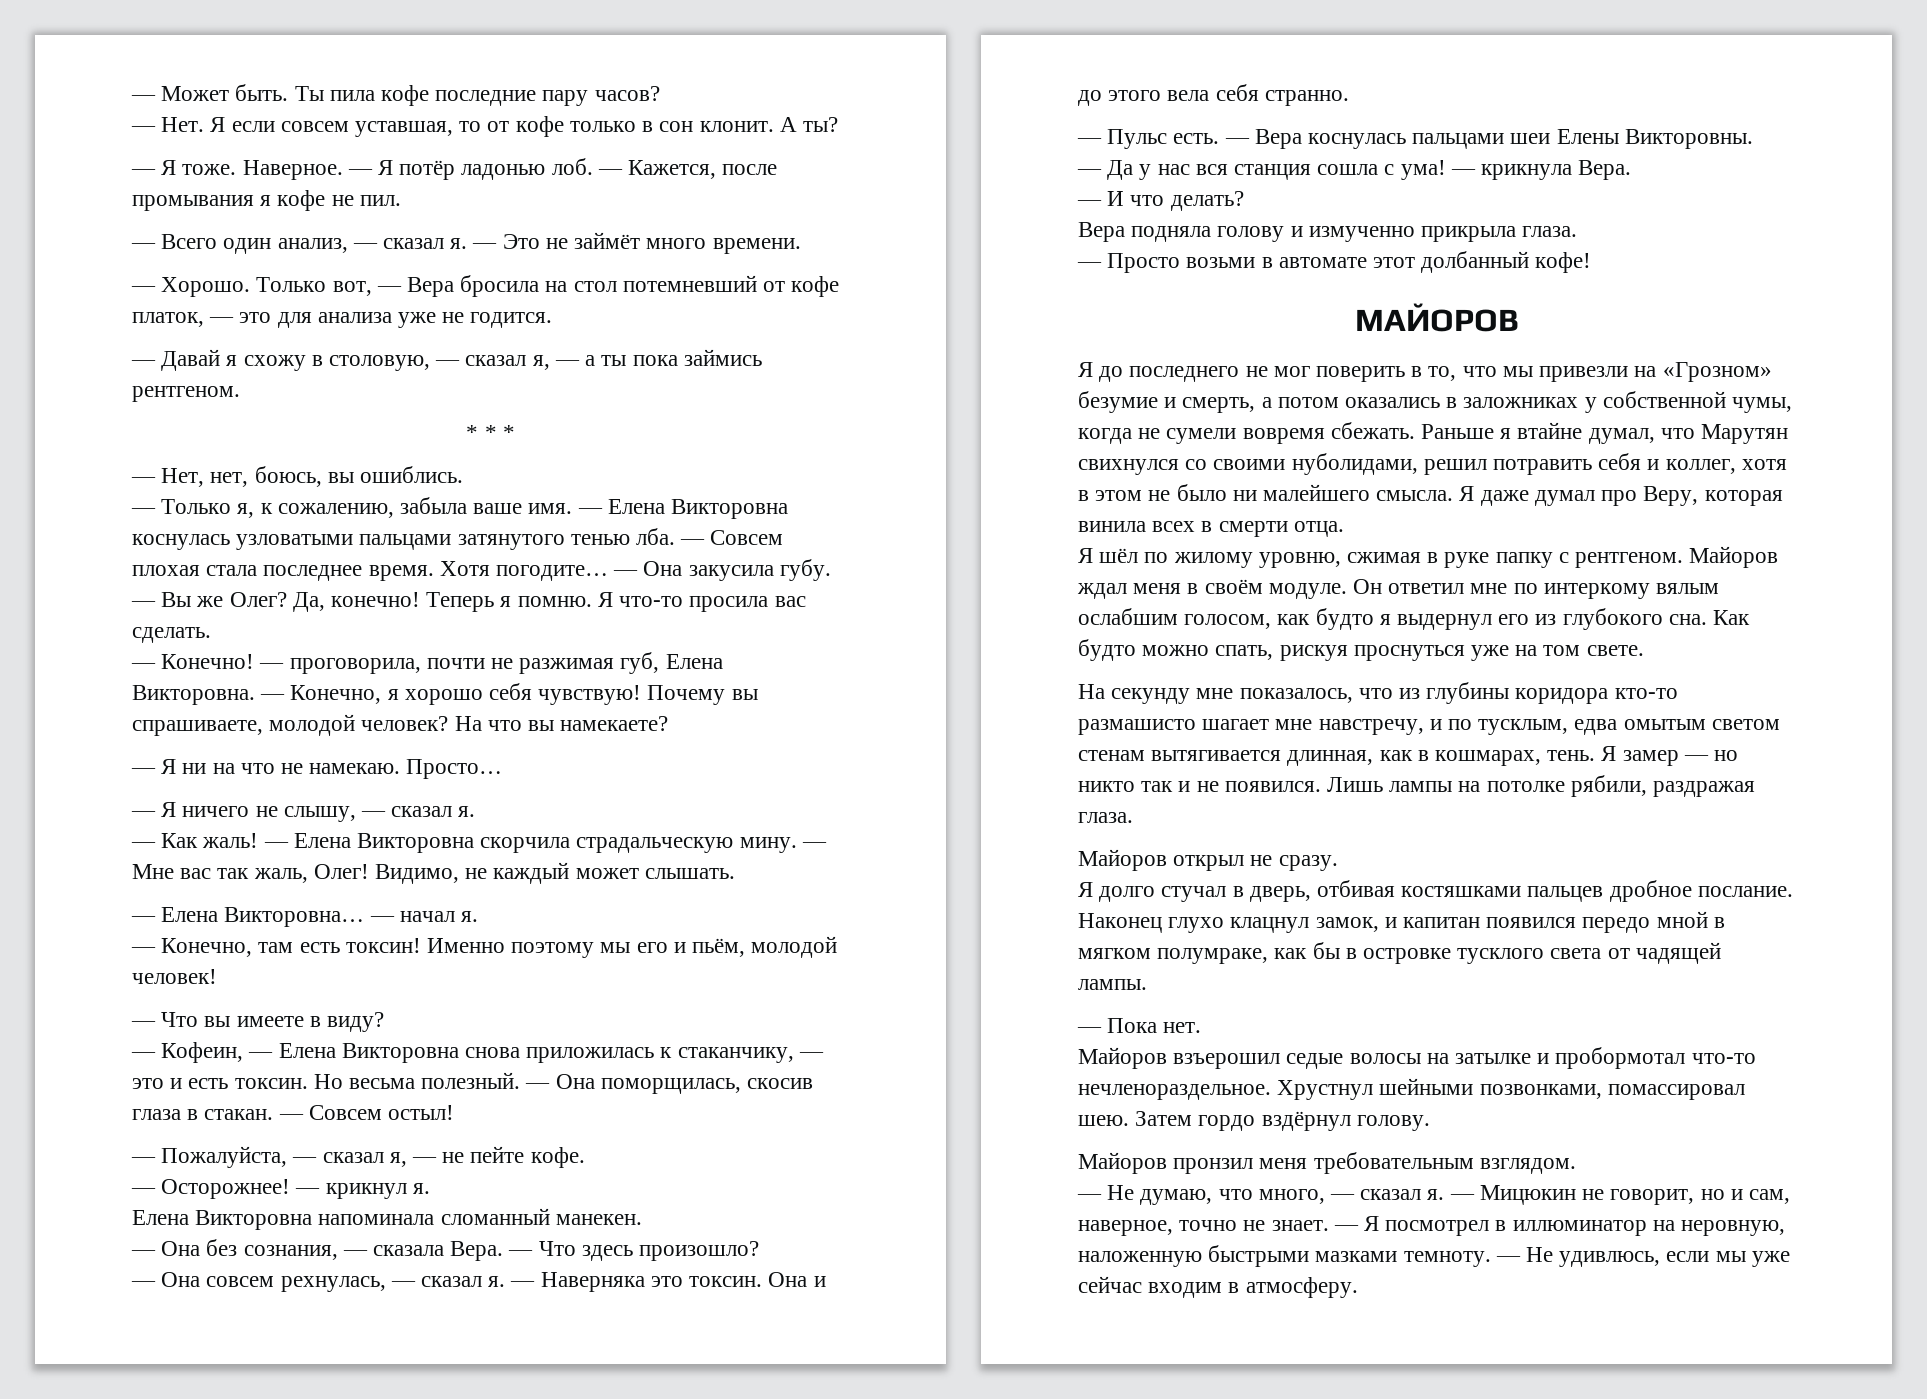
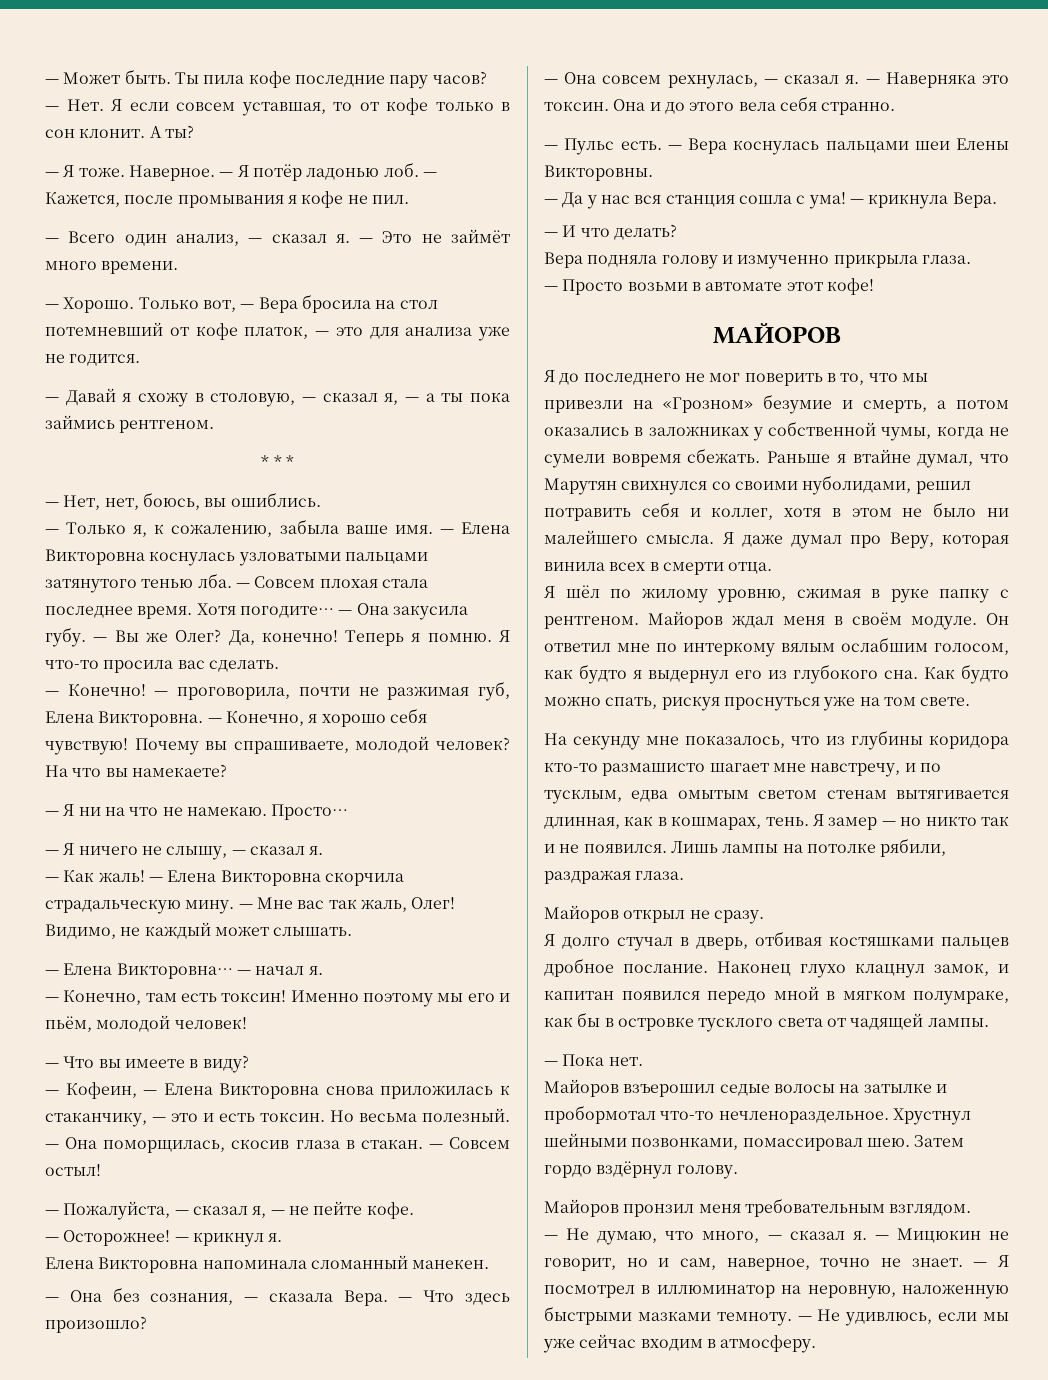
- — Просто возьми в автомате этот долбанный кофе!
+ — Просто возьми в автомате этот кофе!

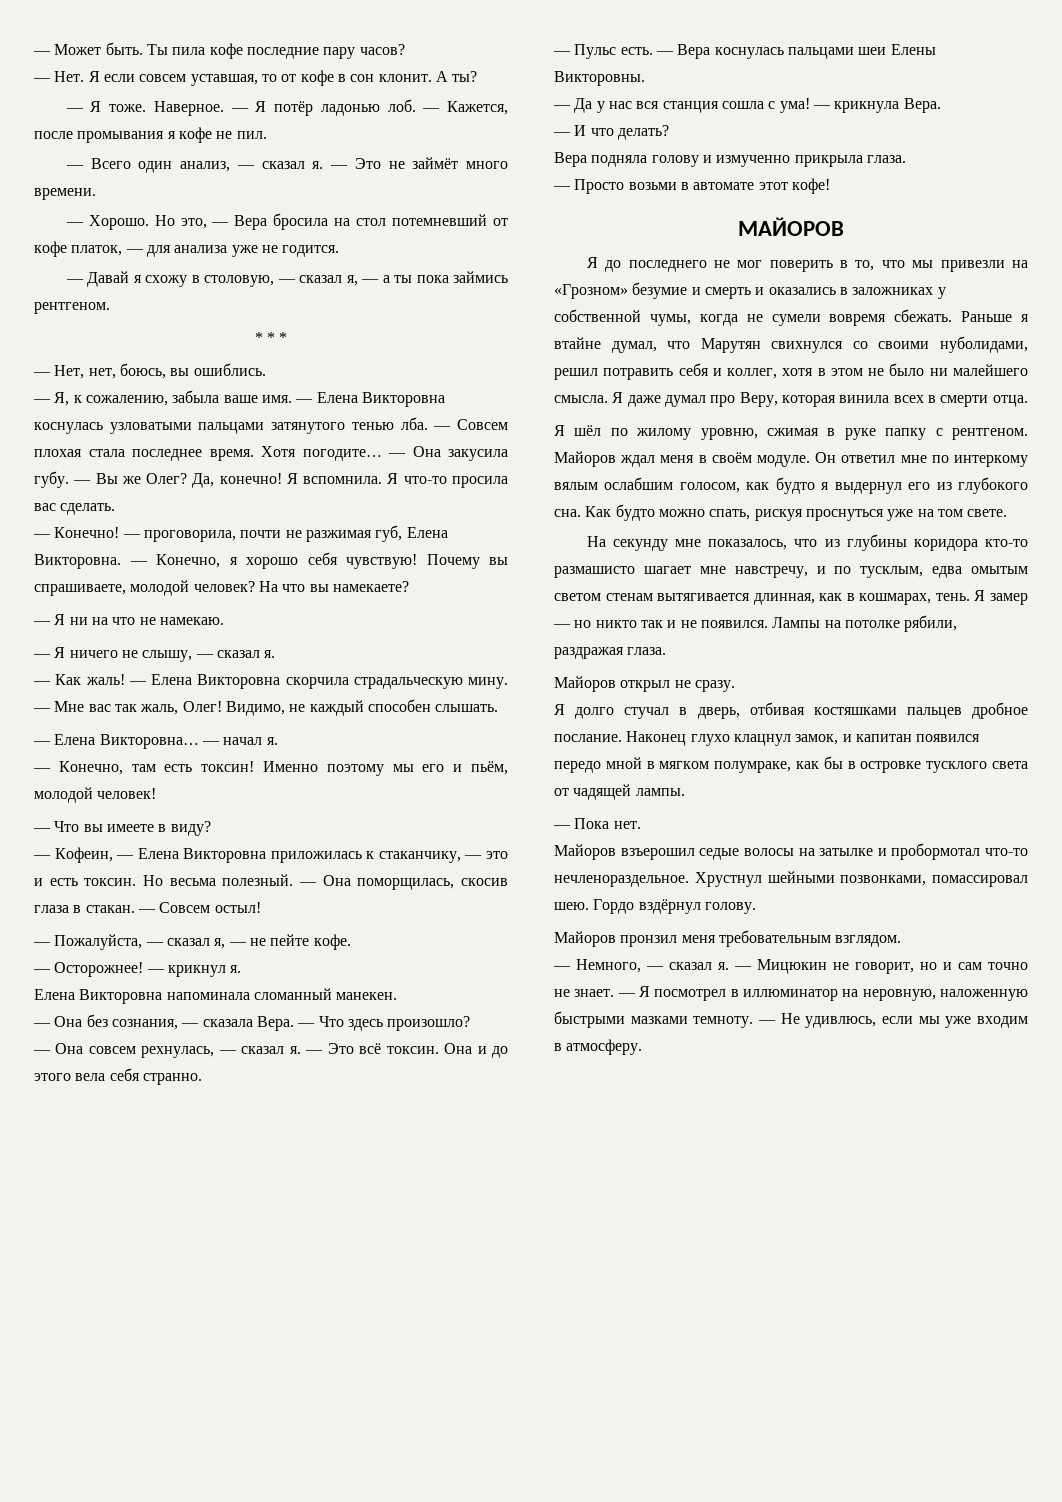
- — Нет. Я если совсем уставшая, то от кофе только в сон клонит.
+ — Нет. Я если совсем уставшая, то от кофе в сон клонит.
- Только вот, — Вера бросила на стол потемневший от кофе платок, — это для анализа уже не годится.
+ Но это, — Вера бросила на стол потемневший от кофе платок, — для анализа уже не годится.
- — Только я, к сожалению, забыла ваше имя.
+ — Я, к сожалению, забыла ваше имя.
- Теперь я помню.
+ Я вспомнила.
- Просто…
- Видимо, не каждый может слышать.
+ Видимо, не каждый способен слышать.
- — Кофеин, — Елена Викторовна снова приложилась к стаканчику, — это и есть токсин.
+ — Кофеин, — Елена Викторовна приложилась к стаканчику, — это и есть токсин.
- — Наверняка это токсин.
+ — Это всё токсин.
- Я до последнего не мог поверить в то, что мы привезли на «Грозном» безумие и смерть, а потом оказались в заложниках у собственной чумы, когда не сумели вовремя сбежать.
+ Я до последнего не мог поверить в то, что мы привезли на «Грозном» безумие и смерть и оказались в заложниках у собственной чумы, когда не сумели вовремя сбежать.
- Лишь лампы на потолке рябили, раздражая глаза.
+ Лампы на потолке рябили, раздражая глаза.
- Затем гордо вздёрнул голову.
+ Гордо вздёрнул голову.
- — Не думаю, что много, — сказал я.
+ — Немного, — сказал я.
- — Мицюкин не говорит, но и сам, наверное, точно не знает.
+ — Мицюкин не говорит, но и сам точно не знает.
- — Не удивлюсь, если мы уже сейчас входим в атмосферу.
+ — Не удивлюсь, если мы уже входим в атмосферу.

